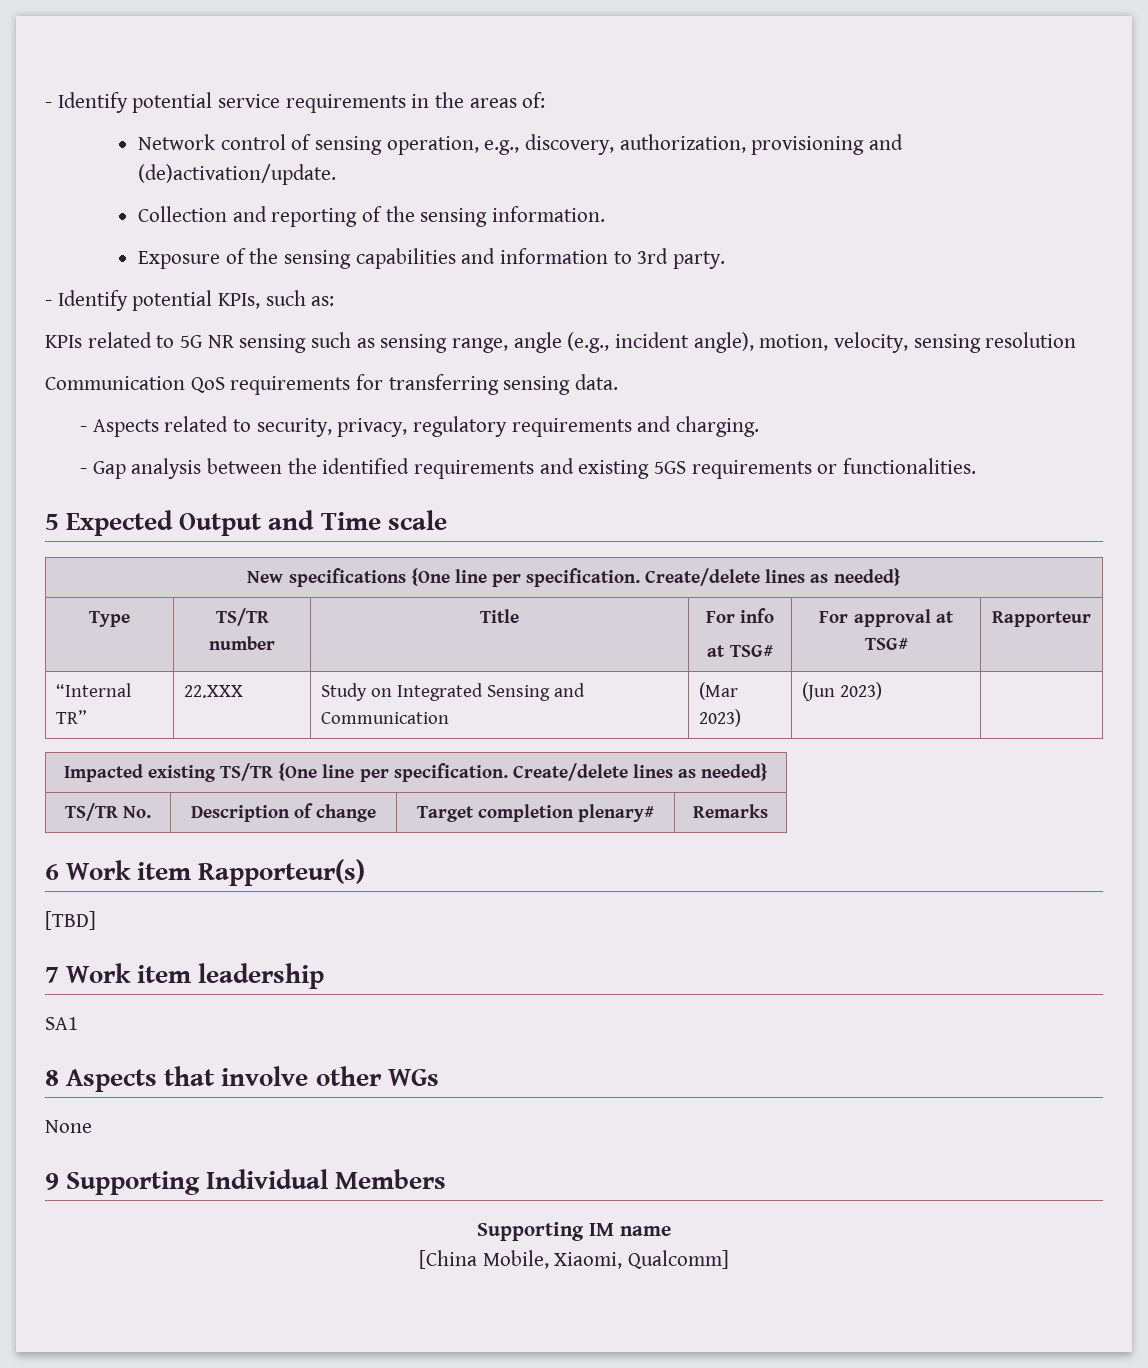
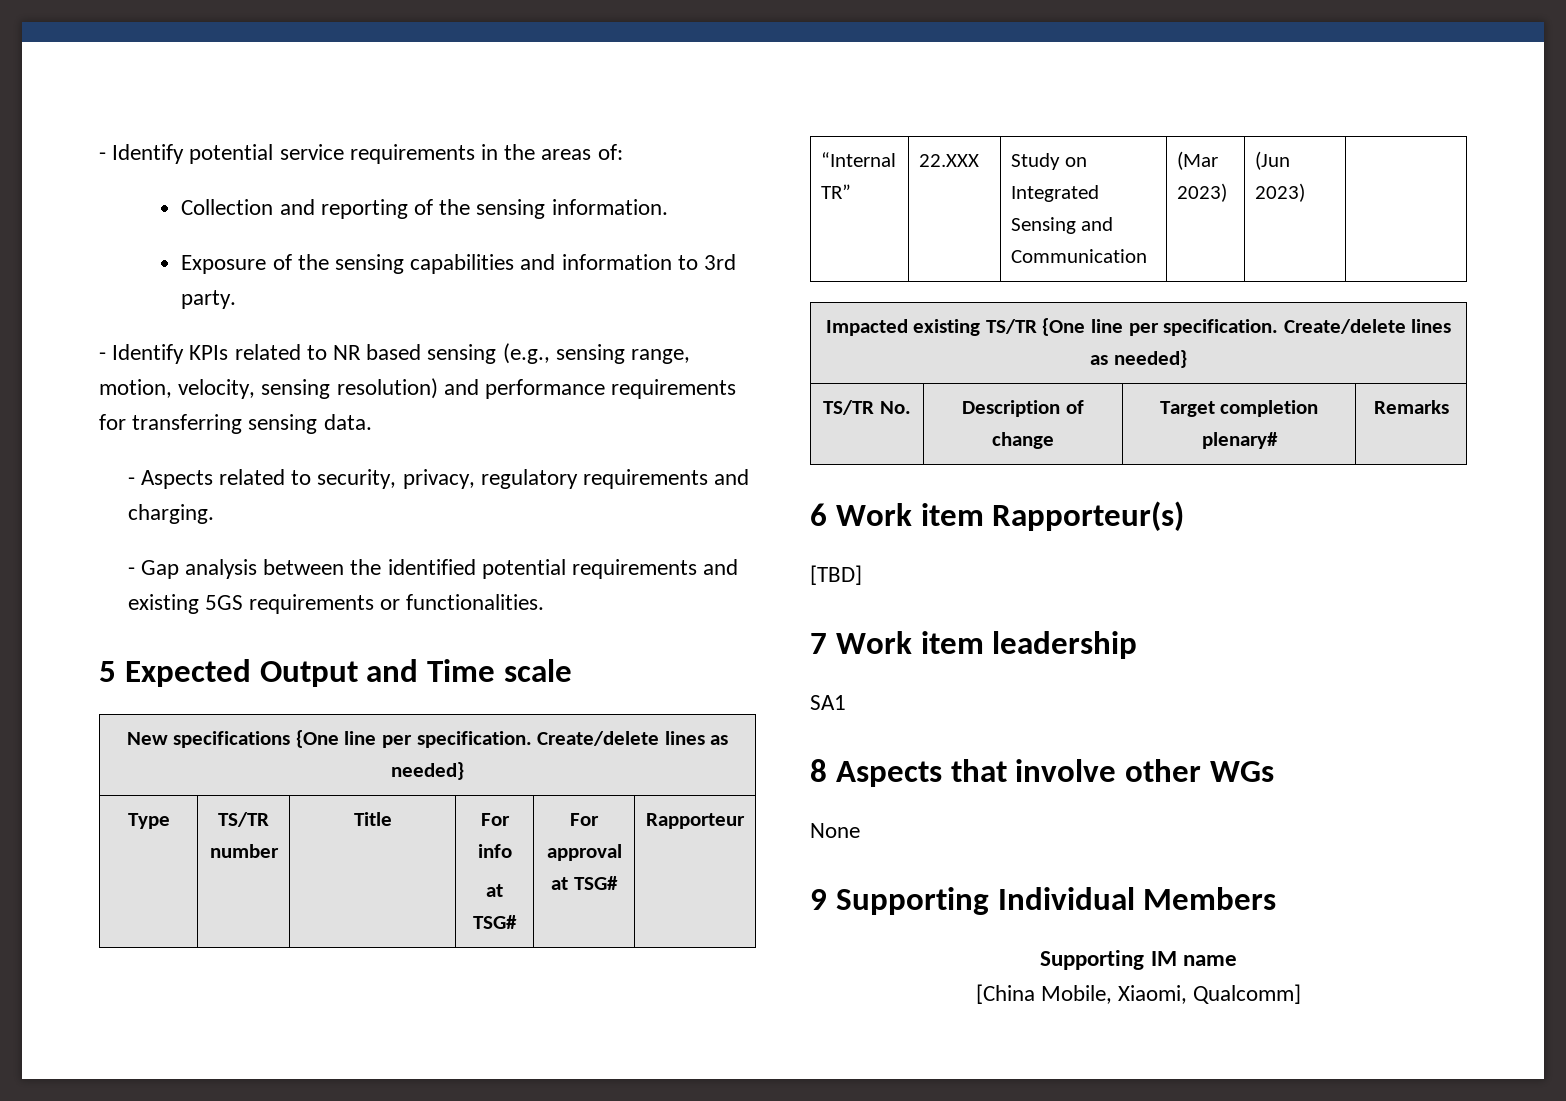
- Network control of sensing operation, e.g., discovery, authorization, provisioning and (de)activation/update.
- - Identify potential KPIs, such as:
- KPIs related to 5G NR sensing such as sensing range, angle (e.g., incident angle), motion, velocity, sensing resolution
- Communication QoS requirements for transferring sensing data.
+ - Identify KPIs related to NR based sensing (e.g., sensing range, motion, velocity, sensing resolution) and performance requirements for transferring sensing data.
- - Gap analysis between the identified requirements and existing 5GS requirements or functionalities.
+ - Gap analysis between the identified potential requirements and existing 5GS requirements or functionalities.

